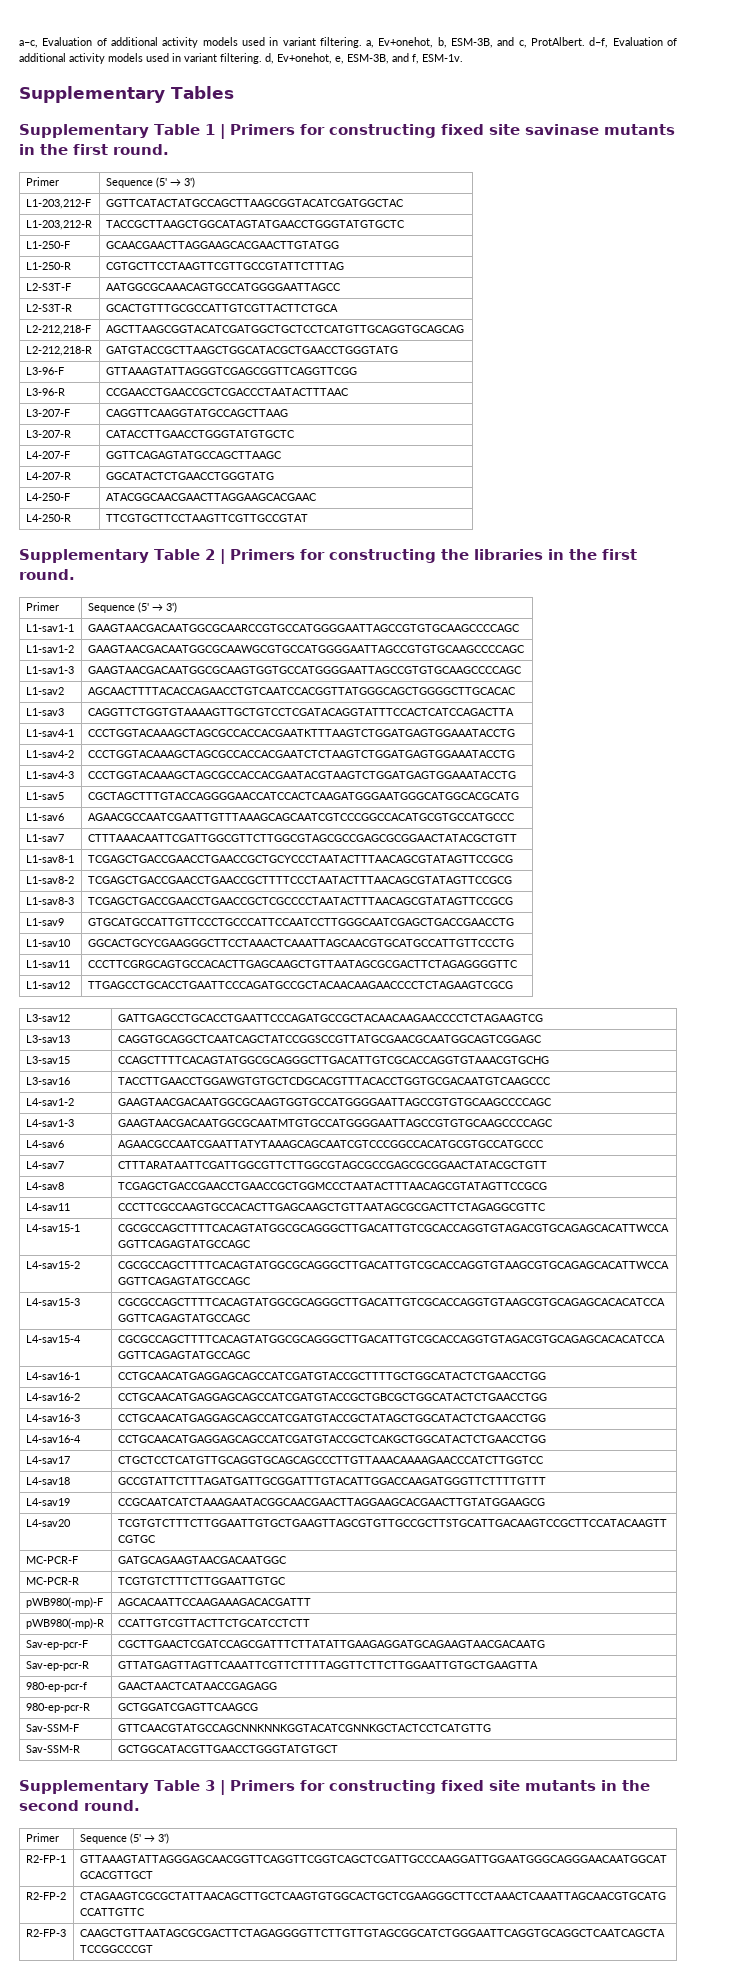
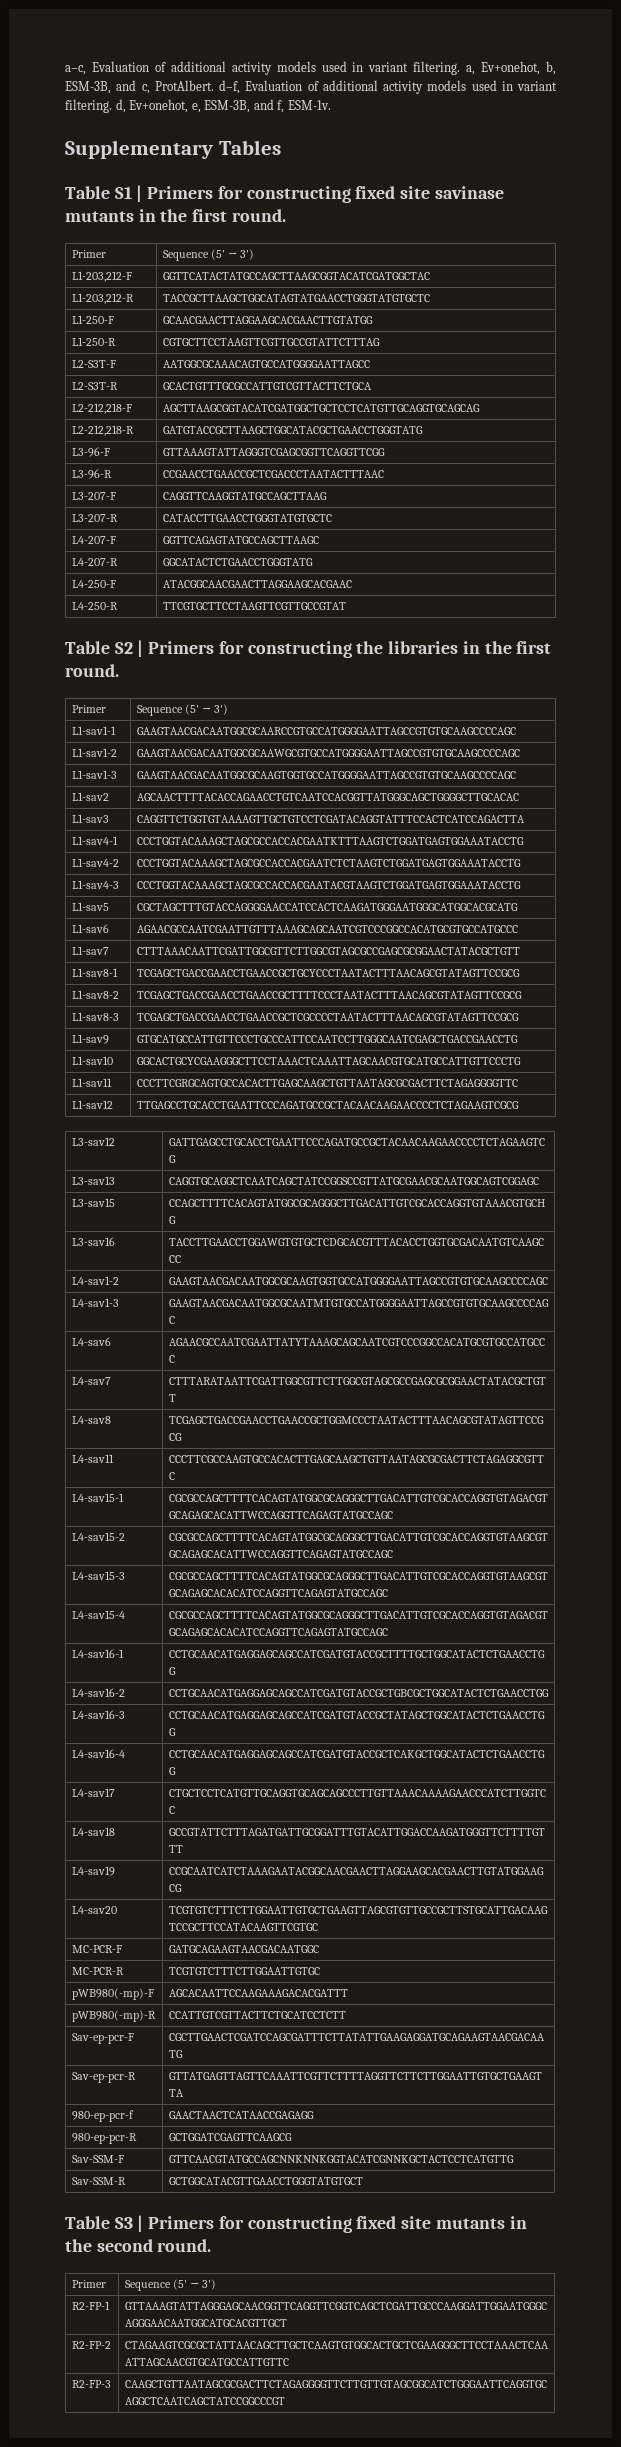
- Supplementary Table 1 | Primers for constructing fixed site savinase mutants in the first round.
+ Table S1 | Primers for constructing fixed site savinase mutants in the first round.
- Supplementary Table 2 | Primers for constructing the libraries in the first round.
+ Table S2 | Primers for constructing the libraries in the first round.
- Supplementary Table 3 | Primers for constructing fixed site mutants in the second round.
+ Table S3 | Primers for constructing fixed site mutants in the second round.

